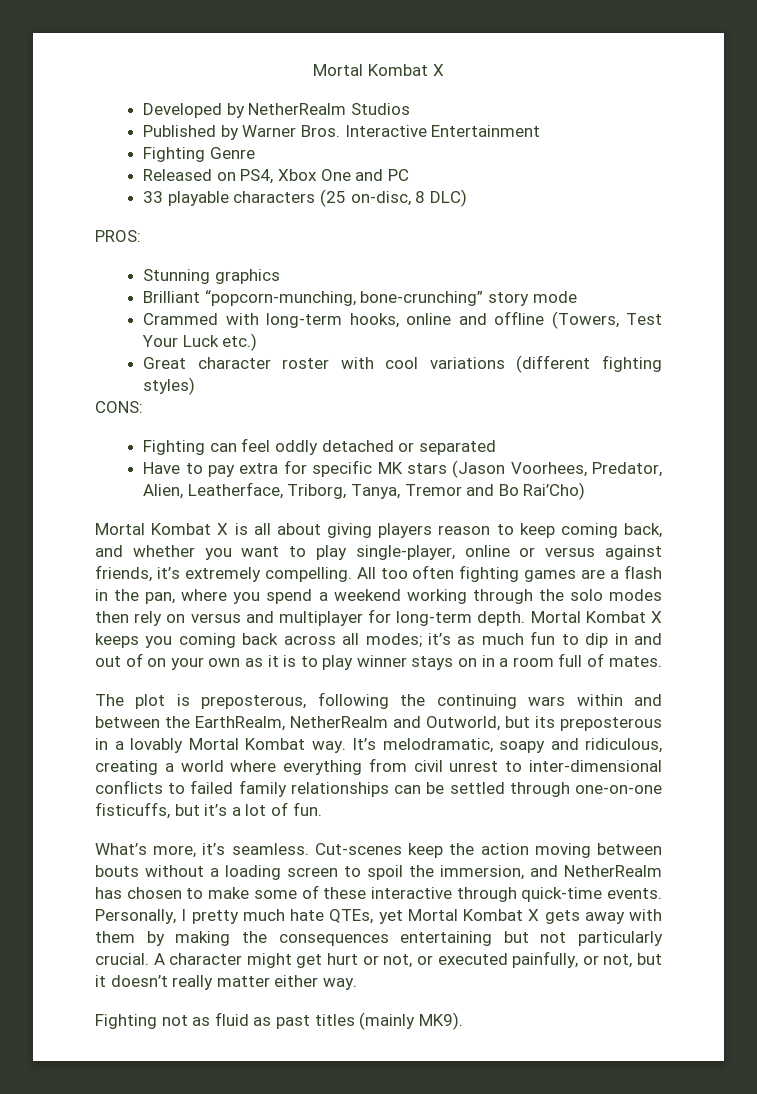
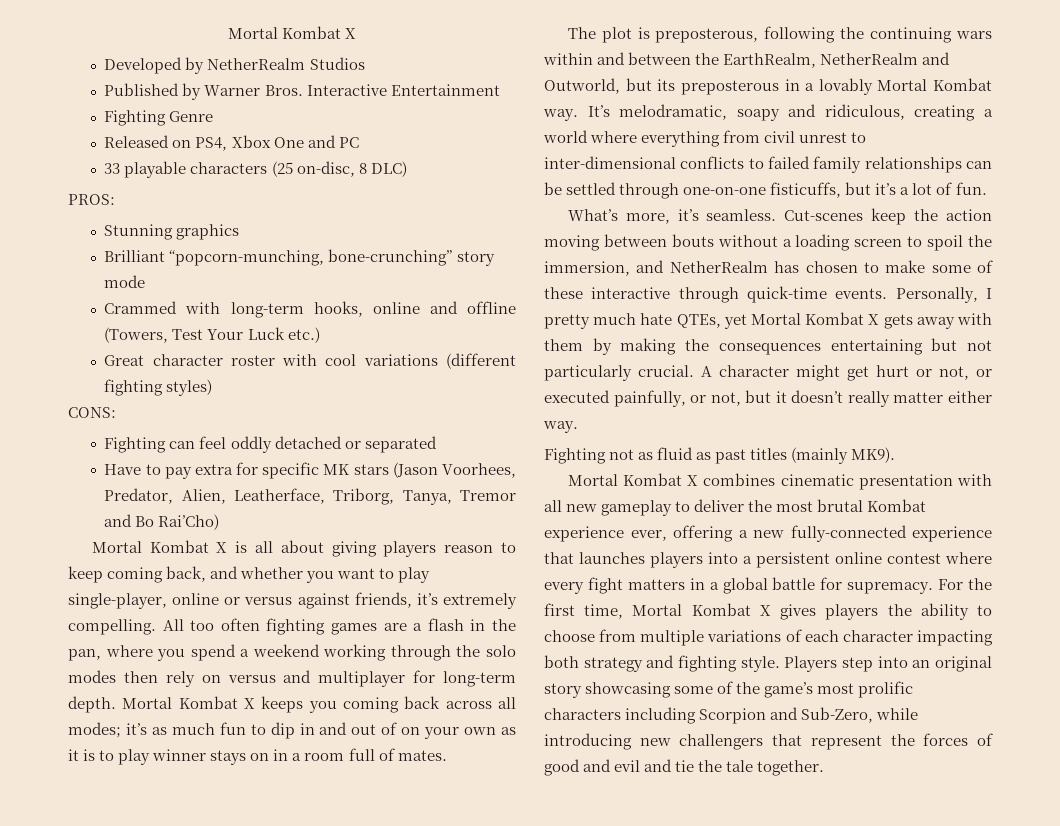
+ Mortal Kombat X combines cinematic presentation with all new gameplay to deliver the most brutal Kombat experience ever, offering a new fully-connected experience that launches players into a persistent online contest where every fight matters in a global battle for supremacy. For the first time, Mortal Kombat X gives players the ability to choose from multiple variations of each character impacting both strategy and fighting style. Players step into an original story showcasing some of the game’s most prolific characters including Scorpion and Sub-Zero, while introducing new challengers that represent the forces of good and evil and tie the tale together.

